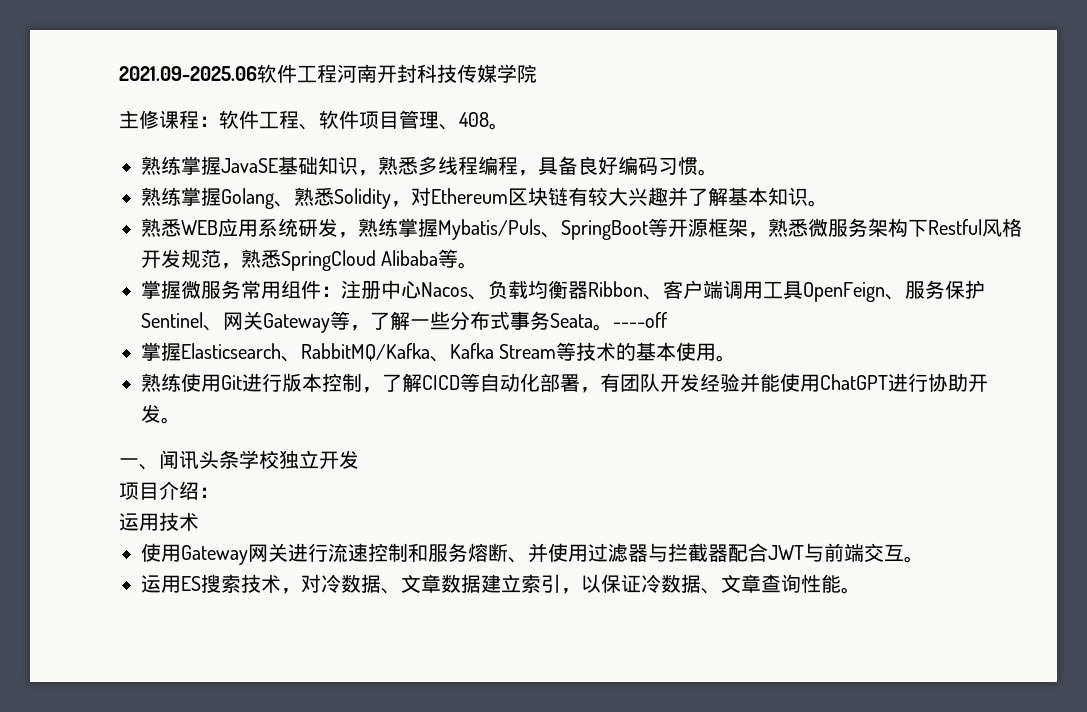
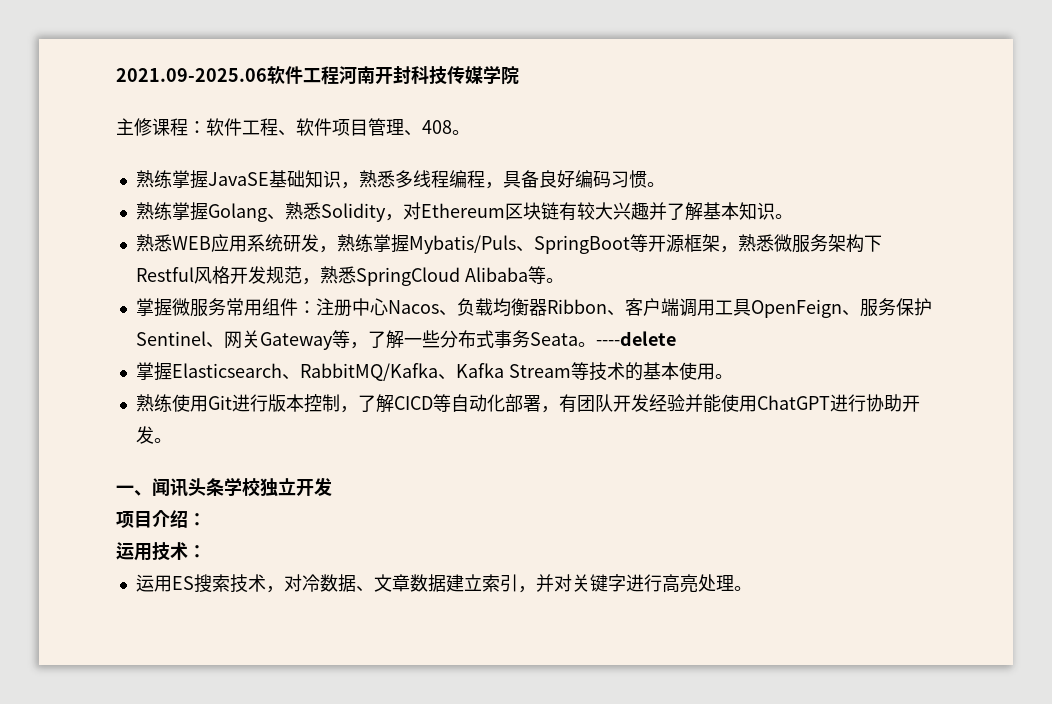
- ----off
+ ----delete
- 运用技术
- 使用Gateway网关进行流速控制和服务熔断、并使用过滤器与拦截器配合JWT与前端交互。
+ 运用技术：
- 运用ES搜索技术，对冷数据、文章数据建立索引，以保证冷数据、文章查询性能。
+ 运用ES搜索技术，对冷数据、文章数据建立索引，并对关键字进行高亮处理。

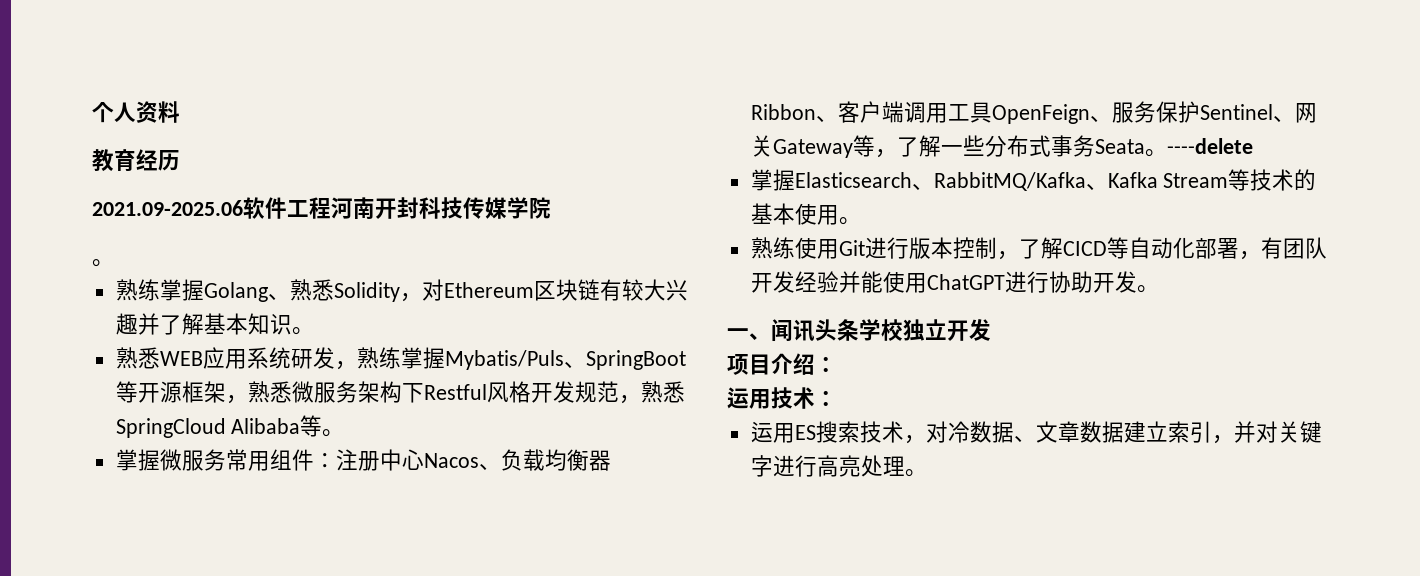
+ 个人资料
+ 教育经历
  2021.09-2025.06软件工程河南开封科技传媒学院
- 主修课程：软件工程、软件项目管理、408。
- 熟练掌握JavaSE基础知识，熟悉多线程编程，具备良好编码习惯。
+ 。

